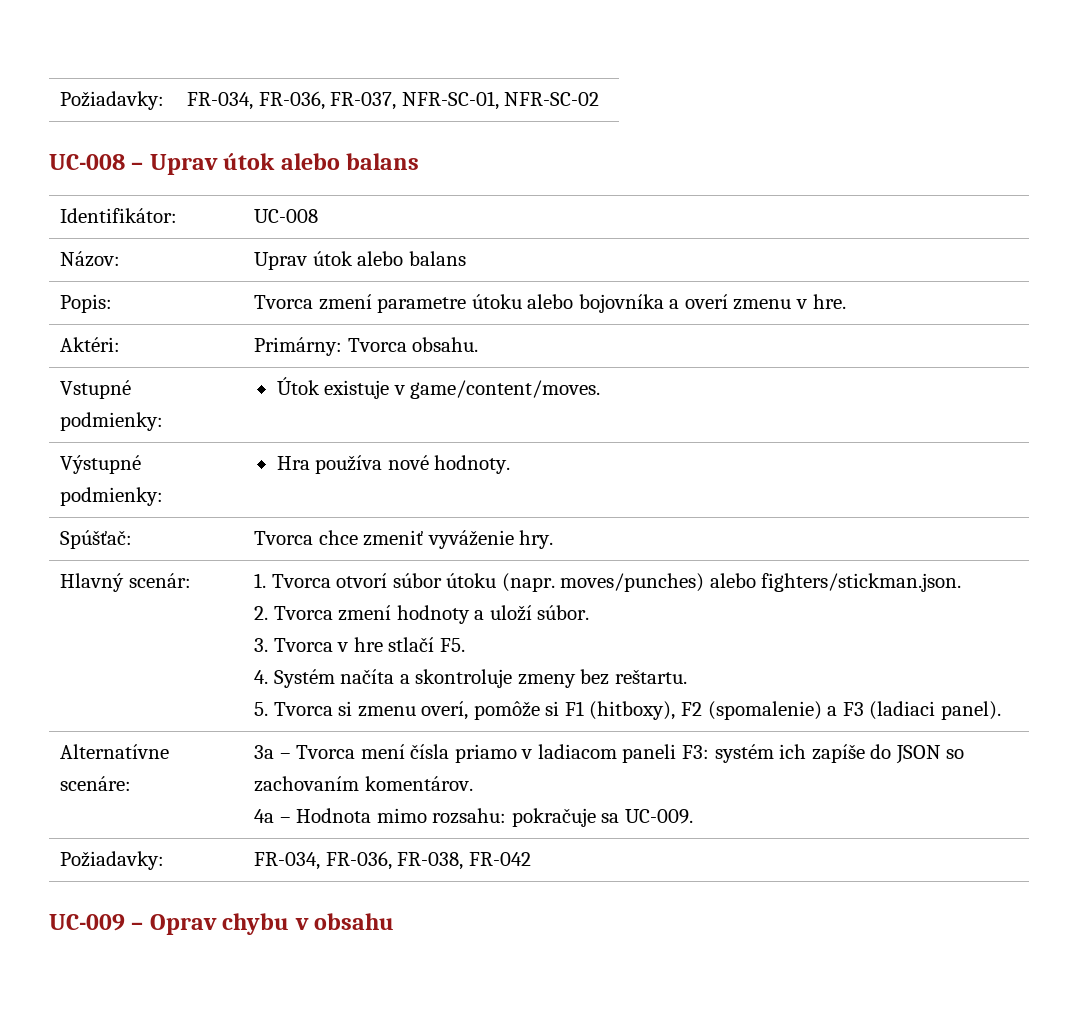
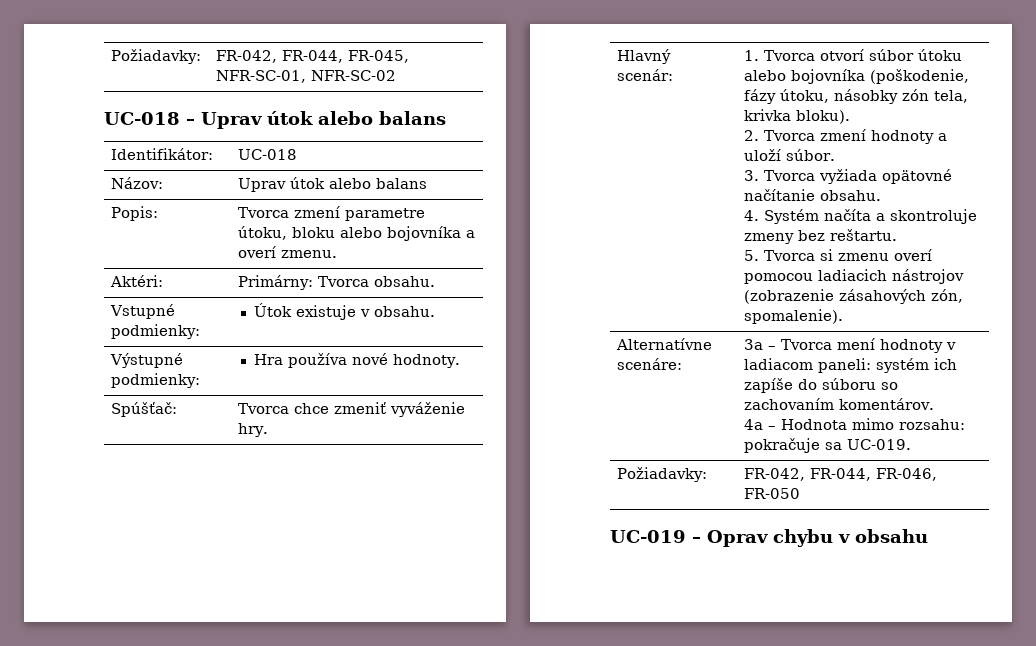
- Požiadavky: | FR-034, FR-036, FR-037, NFR-SC-01, NFR-SC-02
+ Požiadavky: | FR-042, FR-044, FR-045, NFR-SC-01, NFR-SC-02
- UC-008 – Uprav útok alebo balans
+ UC-018 – Uprav útok alebo balans
- Identifikátor: | UC-008
+ Identifikátor: | UC-018
- Popis: | Tvorca zmení parametre útoku alebo bojovníka a overí zmenu v hre.
+ Popis: | Tvorca zmení parametre útoku, bloku alebo bojovníka a overí zmenu.
- Vstupné podmienky: | Útok existuje v game/content/moves.
+ Vstupné podmienky: | Útok existuje v obsahu.
- 1. Tvorca otvorí súbor útoku (napr. moves/punches) alebo fighters/stickman.json.
+ 1. Tvorca otvorí súbor útoku alebo bojovníka (poškodenie, fázy útoku, násobky zón tela, krivka bloku).
- 3. Tvorca v hre stlačí F5.
+ 3. Tvorca vyžiada opätovné načítanie obsahu.
- 5. Tvorca si zmenu overí, pomôže si F1 (hitboxy), F2 (spomalenie) a F3 (ladiaci panel).
+ 5. Tvorca si zmenu overí pomocou ladiacich nástrojov (zobrazenie zásahových zón, spomalenie).
- Alternatívne scenáre: | 3a – Tvorca mení čísla priamo v ladiacom paneli F3: systém ich zapíše do JSON so zachovaním komentárov.
- 4a – Hodnota mimo rozsahu: pokračuje sa UC-009.
- Požiadavky: | FR-034, FR-036, FR-038, FR-042
- UC-009 – Oprav chybu v obsahu
+ Alternatívne scenáre: | 3a – Tvorca mení hodnoty v ladiacom paneli: systém ich zapíše do súboru so zachovaním komentárov.
+ 4a – Hodnota mimo rozsahu: pokračuje sa UC-019.
+ Požiadavky: | FR-042, FR-044, FR-046, FR-050
+ UC-019 – Oprav chybu v obsahu

